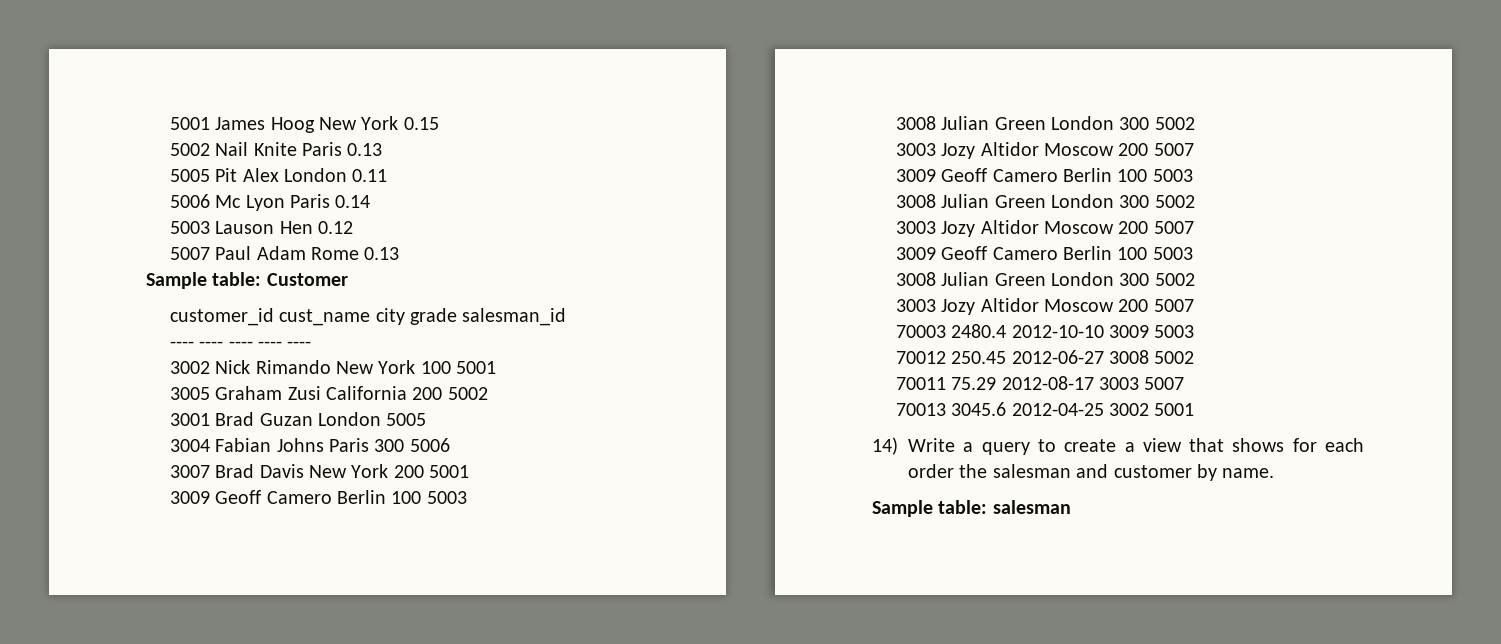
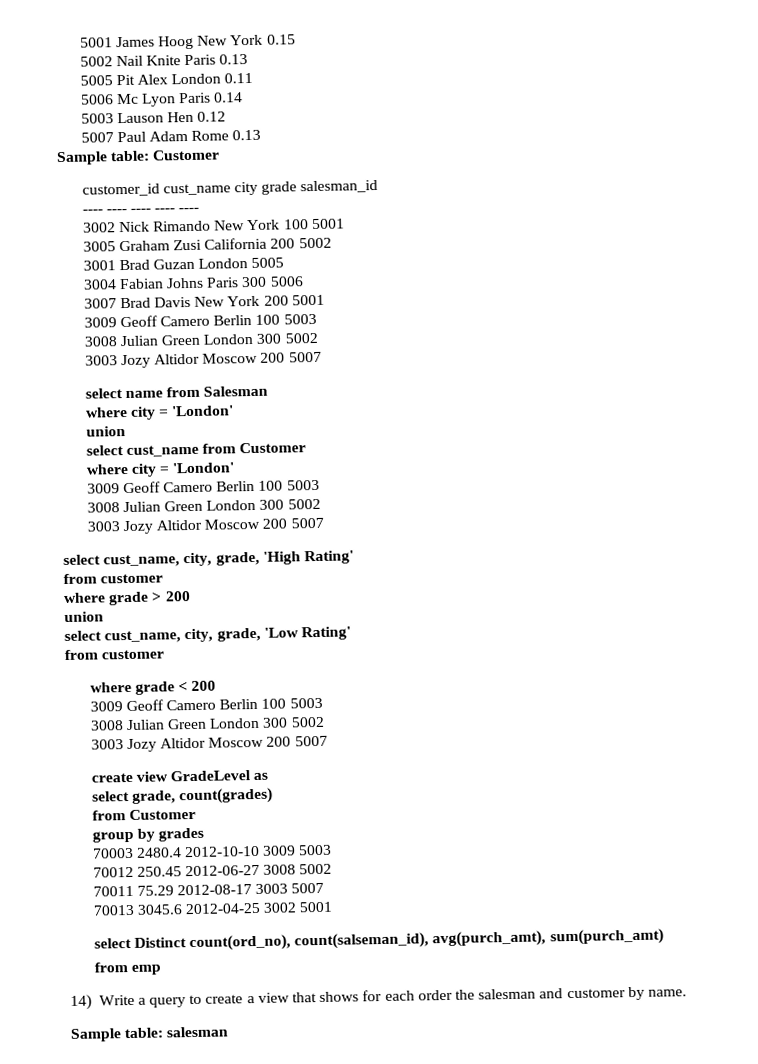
+ select name from Salesman
+ where city = 'London'
+ union
+ select cust_name from Customer
+ where city = 'London'
+ select cust_name, city, grade, 'High Rating'
+ from customer
+ where grade > 200
+ union
+ select cust_name, city, grade, 'Low Rating'
+ from customer
+ where grade < 200
+ create view GradeLevel as
+ select grade, count(grades)
+ from Customer
+ group by grades
+ select Distinct count(ord_no), count(salseman_id), avg(purch_amt), sum(purch_amt)
+ from emp

